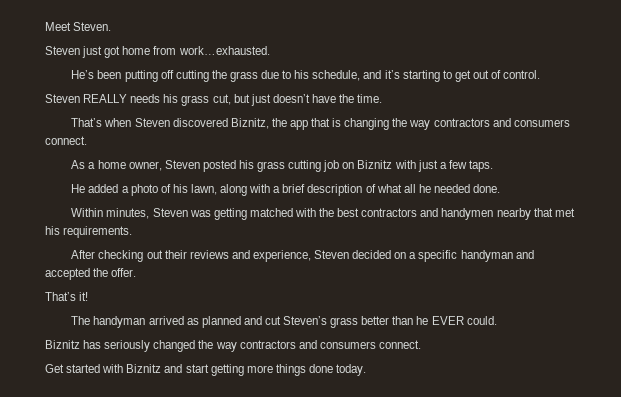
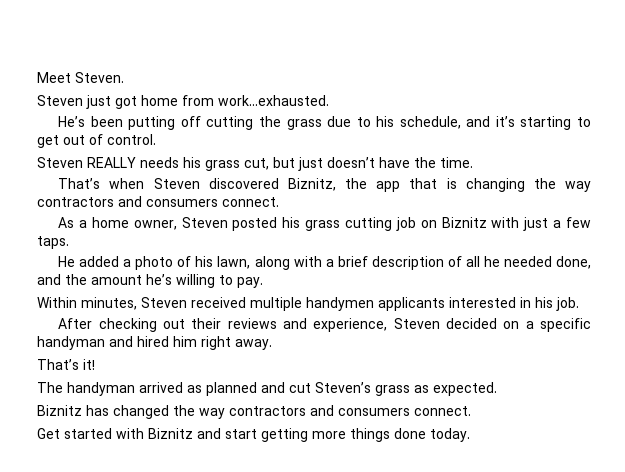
- He added a photo of his lawn, along with a brief description of what all he needed done.
- Within minutes, Steven was getting matched with the best contractors and handymen nearby that met his requirements.
+ He added a photo of his lawn, along with a brief description of all he needed done, and the amount he’s willing to pay.
+ Within minutes, Steven received multiple handymen applicants interested in his job.
- After checking out their reviews and experience, Steven decided on a specific handyman and accepted the offer.
+ After checking out their reviews and experience, Steven decided on a specific handyman and hired him right away.
- The handyman arrived as planned and cut Steven’s grass better than he EVER could.
+ The handyman arrived as planned and cut Steven’s grass as expected.
- Biznitz has seriously changed the way contractors and consumers connect.
+ Biznitz has changed the way contractors and consumers connect.

